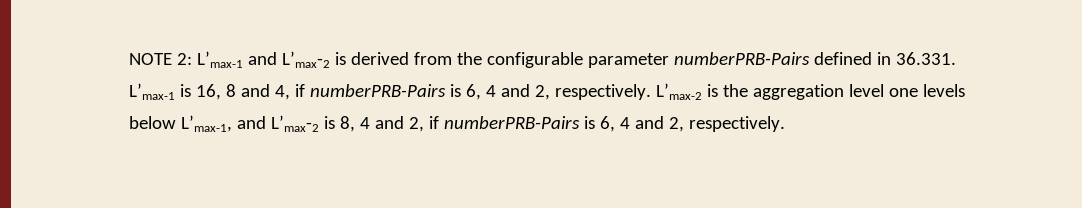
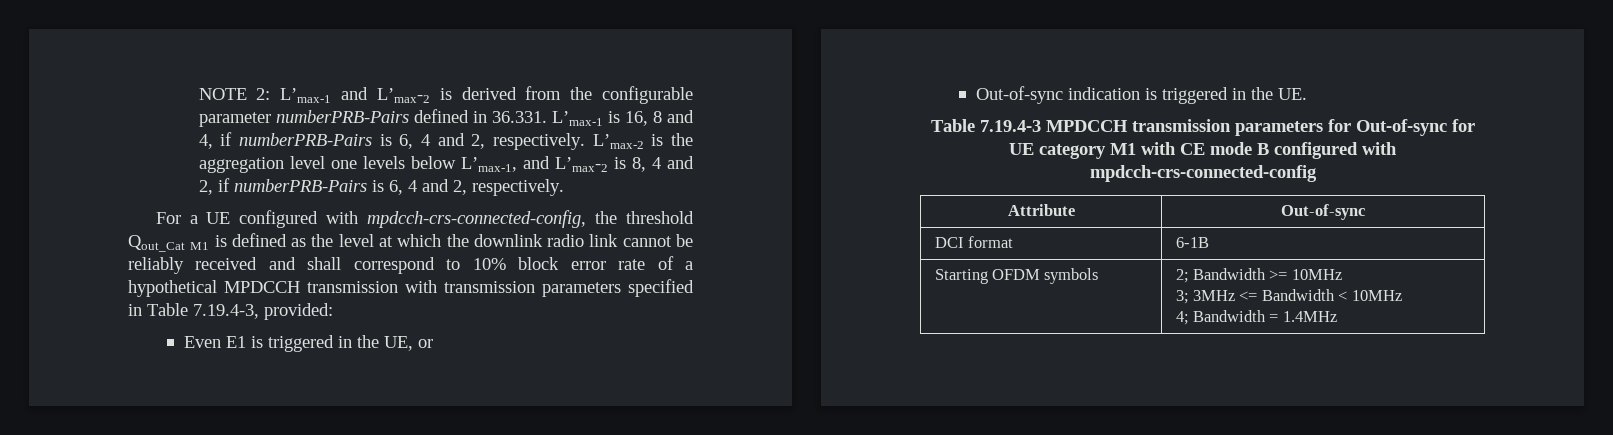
+ For a UE configured with mpdcch-crs-connected-config, the threshold Qout_Cat M1 is defined as the level at which the downlink radio link cannot be reliably received and shall correspond to 10% block error rate of a hypothetical MPDCCH transmission with transmission parameters specified in Table 7.19.4-3, provided:
+ Even E1 is triggered in the UE, or
+ Out-of-sync indication is triggered in the UE.
+ Table 7.19.4-3 MPDCCH transmission parameters for Out-of-sync for UE category M1 with CE mode B configured with mpdcch-crs-connected-config
+ Attribute | Out-of-sync
+ DCI format | 6-1B
+ Starting OFDM symbols | 2; Bandwidth >= 10MHz
+ 3; 3MHz <= Bandwidth < 10MHz
+ 4; Bandwidth = 1.4MHz

